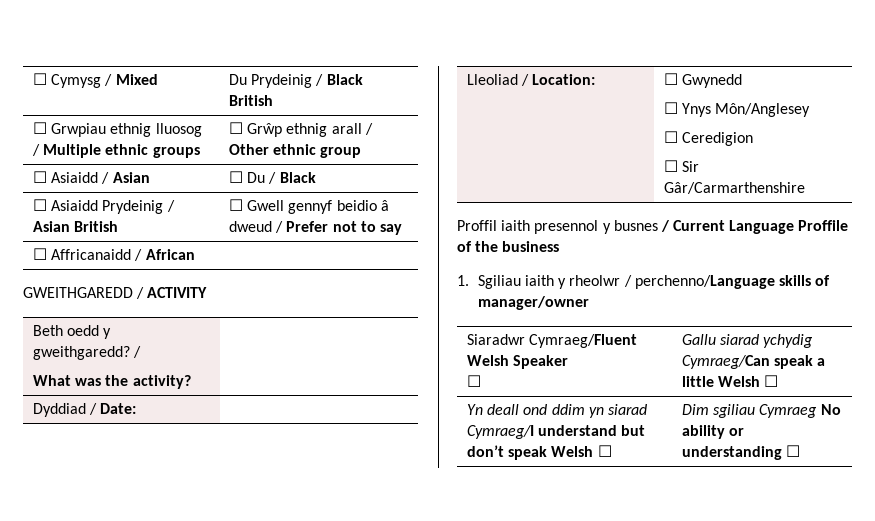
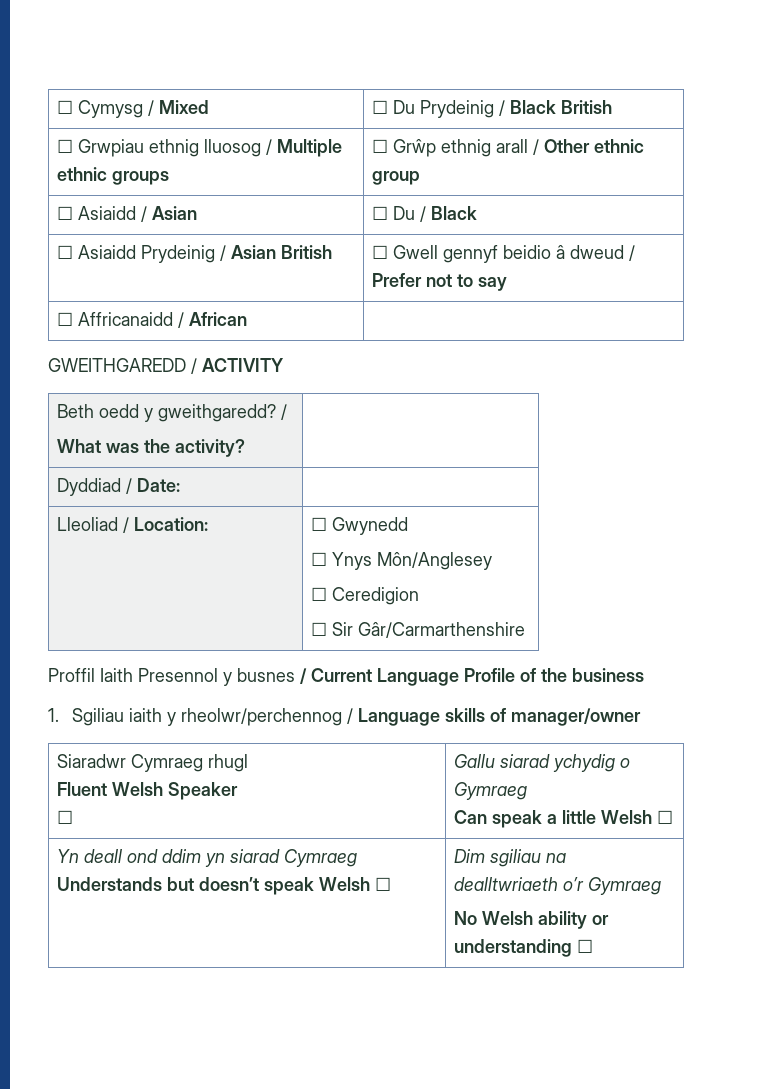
- ☐ Cymysg / Mixed | Du Prydeinig / Black British
+ ☐ Cymysg / Mixed | ☐ Du Prydeinig / Black British
- Proffil iaith presennol y busnes / Current Language Proffile of the business
+ Proffil Iaith Presennol y busnes / Current Language Profile of the business
- 1. Sgiliau iaith y rheolwr / perchenno/Language skills of manager/owner
+ 1. Sgiliau iaith y rheolwr/perchennog / Language skills of manager/owner
- Siaradwr Cymraeg/Fluent Welsh Speaker
- ☐ | Gallu siarad ychydig Cymraeg/Can speak a little Welsh ☐
+ Siaradwr Cymraeg rhugl
+ Fluent Welsh Speaker
+ ☐ | Gallu siarad ychydig o Gymraeg
+ Can speak a little Welsh ☐
- Yn deall ond ddim yn siarad Cymraeg/I understand but don’t speak Welsh ☐ | Dim sgiliau Cymraeg No ability or understanding ☐
+ Yn deall ond ddim yn siarad Cymraeg Understands but doesn’t speak Welsh ☐ | Dim sgiliau na dealltwriaeth o’r Gymraeg
+ No Welsh ability or understanding ☐

